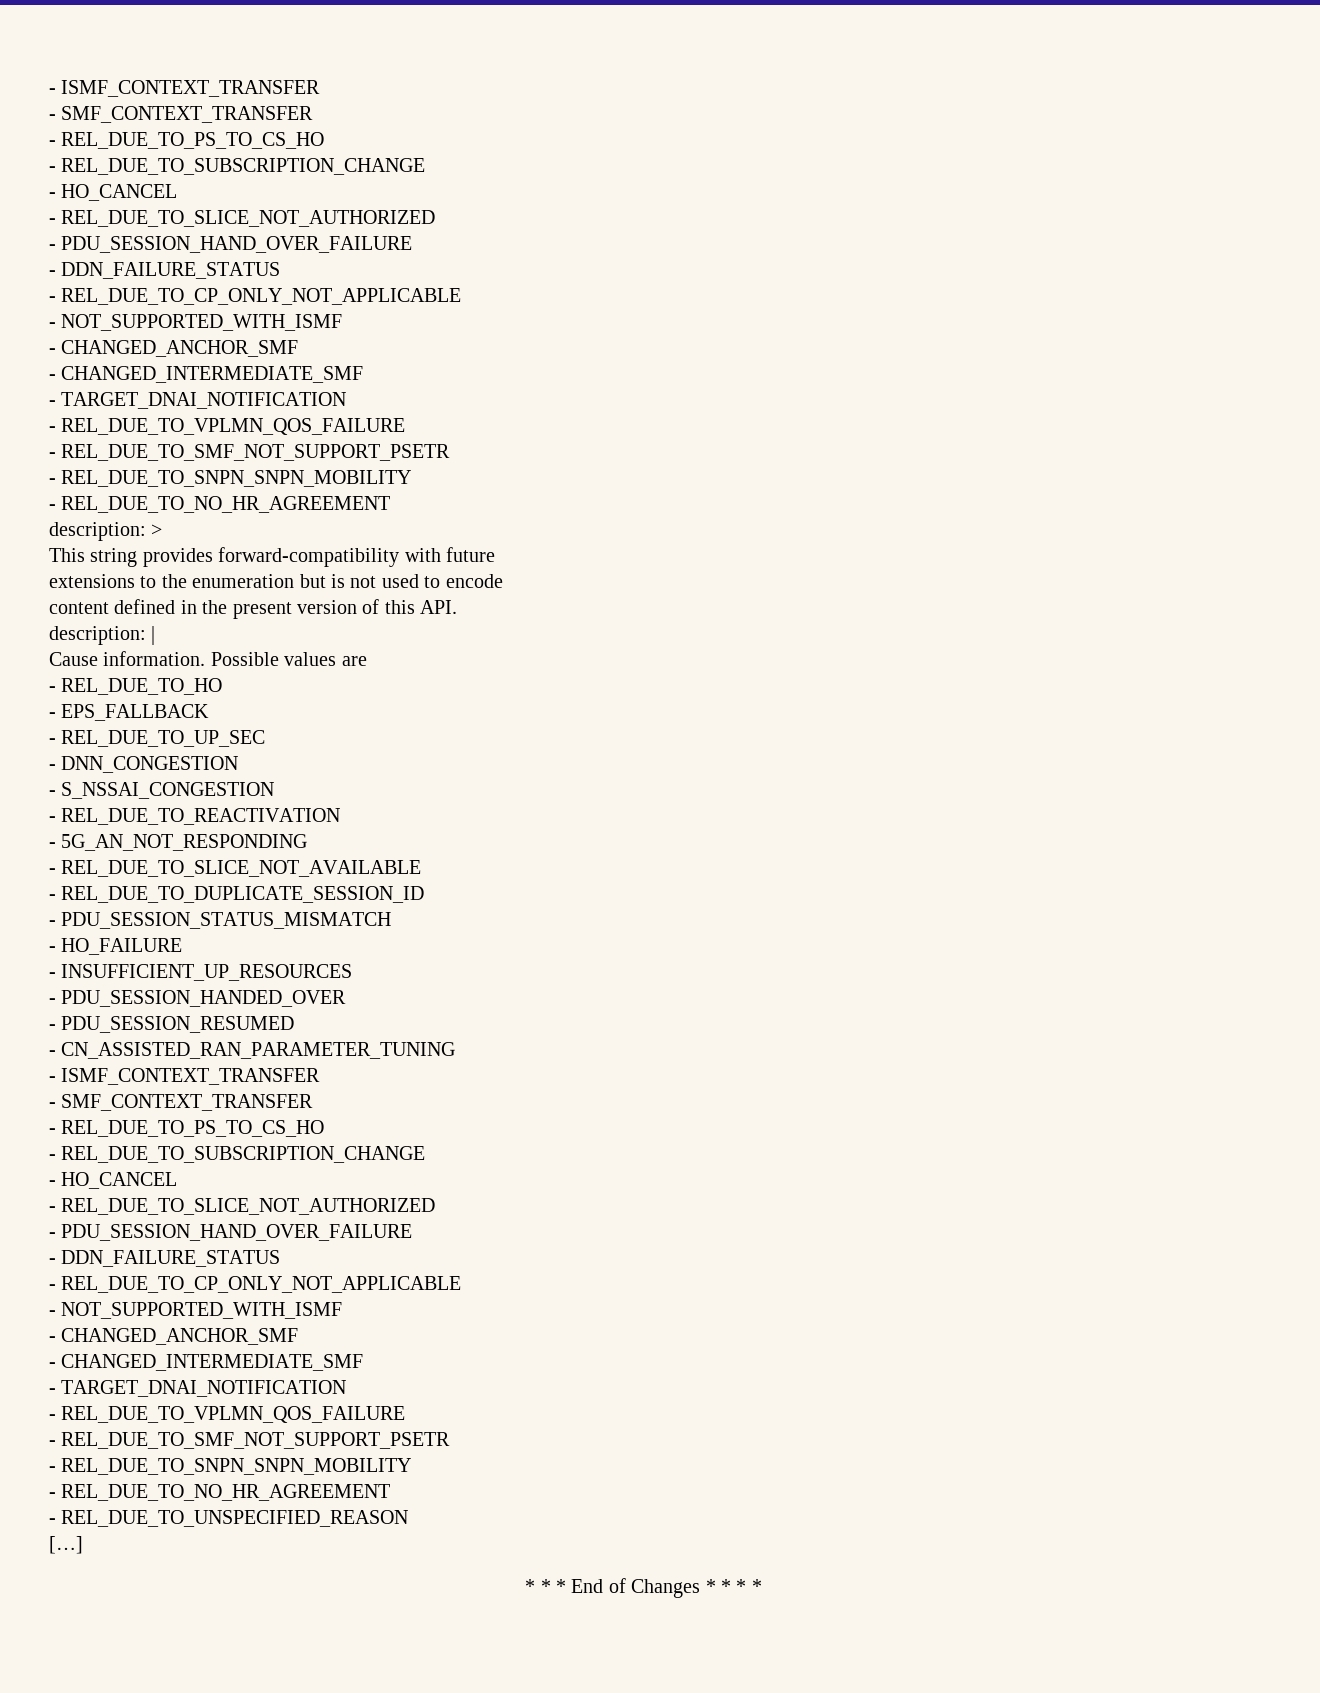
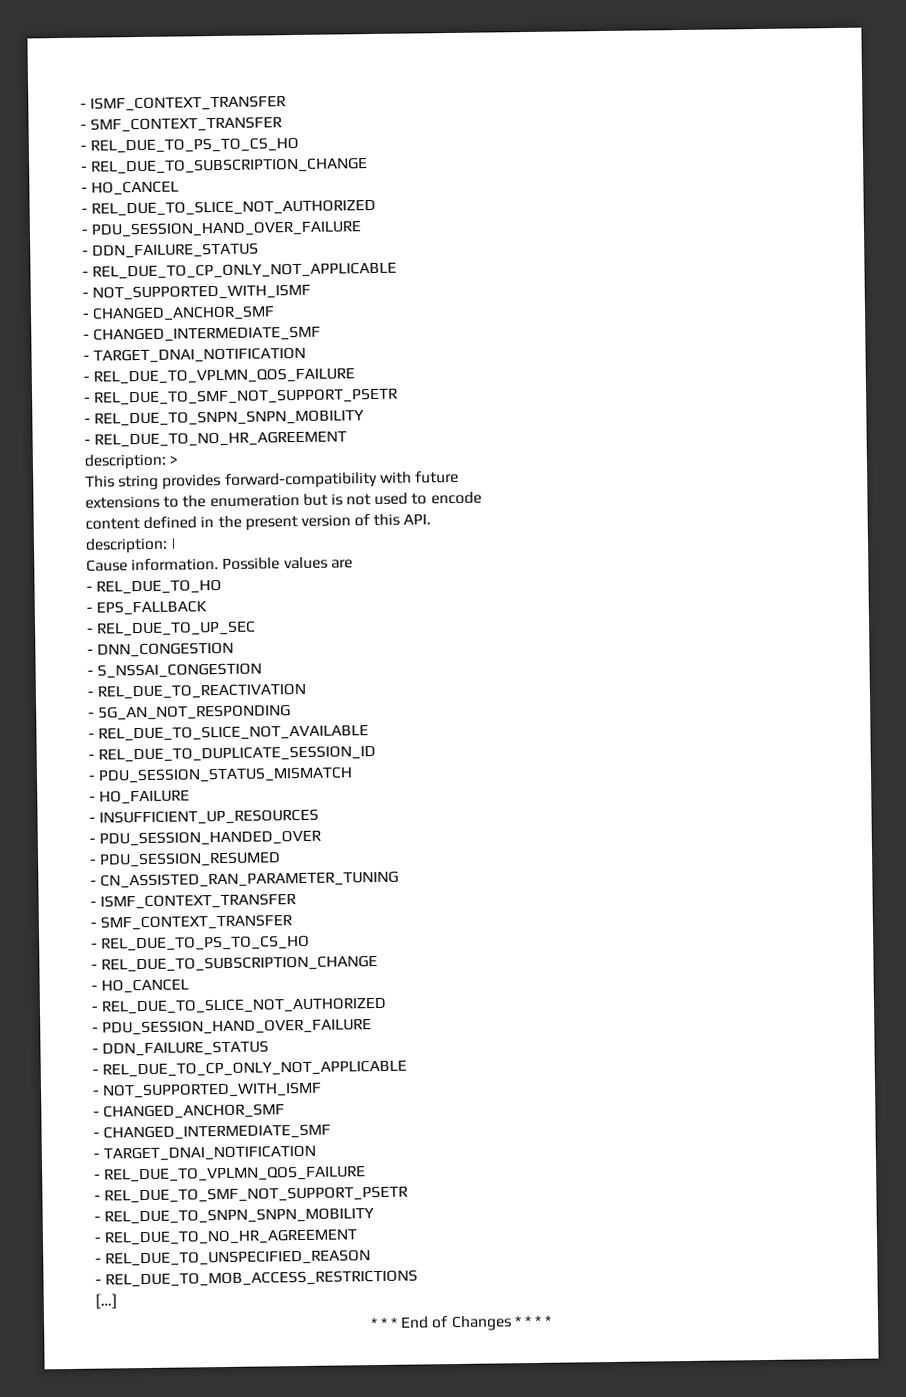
+ - REL_DUE_TO_MOB_ACCESS_RESTRICTIONS

